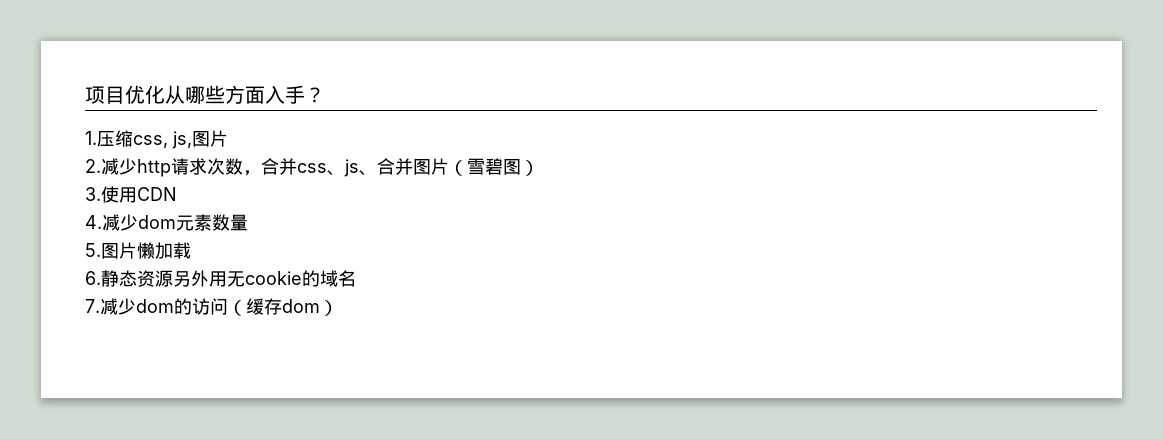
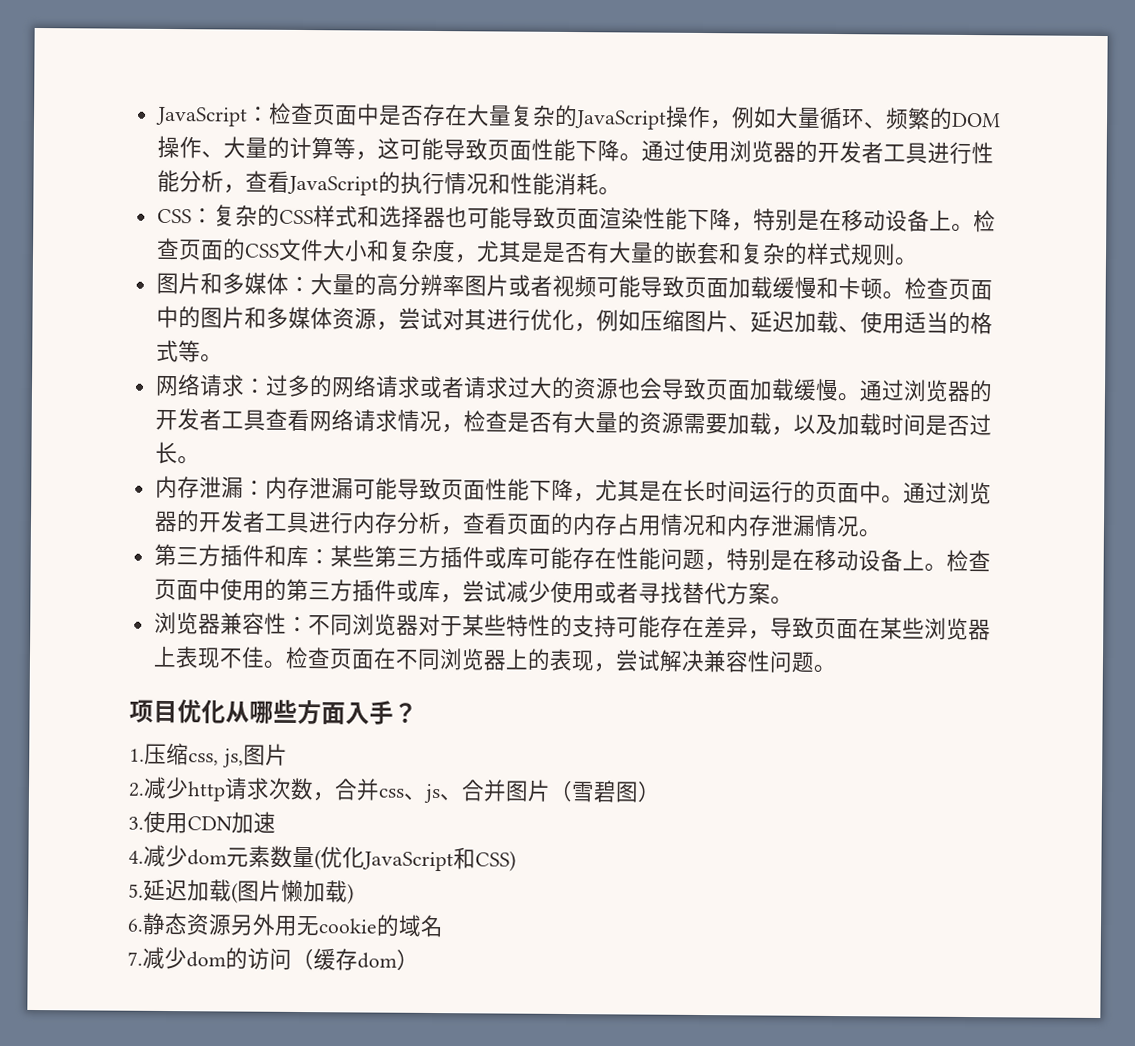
+ JavaScript：检查页面中是否存在大量复杂的JavaScript操作，例如大量循环、频繁的DOM操作、大量的计算等，这可能导致页面性能下降。通过使用浏览器的开发者工具进行性能分析，查看JavaScript的执行情况和性能消耗。
+ CSS：复杂的CSS样式和选择器也可能导致页面渲染性能下降，特别是在移动设备上。检查页面的CSS文件大小和复杂度，尤其是是否有大量的嵌套和复杂的样式规则。
+ 图片和多媒体：大量的高分辨率图片或者视频可能导致页面加载缓慢和卡顿。检查页面中的图片和多媒体资源，尝试对其进行优化，例如压缩图片、延迟加载、使用适当的格式等。
+ 网络请求：过多的网络请求或者请求过大的资源也会导致页面加载缓慢。通过浏览器的开发者工具查看网络请求情况，检查是否有大量的资源需要加载，以及加载时间是否过长。
+ 内存泄漏：内存泄漏可能导致页面性能下降，尤其是在长时间运行的页面中。通过浏览器的开发者工具进行内存分析，查看页面的内存占用情况和内存泄漏情况。
+ 第三方插件和库：某些第三方插件或库可能存在性能问题，特别是在移动设备上。检查页面中使用的第三方插件或库，尝试减少使用或者寻找替代方案。
+ 浏览器兼容性：不同浏览器对于某些特性的支持可能存在差异，导致页面在某些浏览器上表现不佳。检查页面在不同浏览器上的表现，尝试解决兼容性问题。
- 3.使用CDN
+ 3.使用CDN加速
- 4.减少dom元素数量
- 5.图片懒加载
+ 4.减少dom元素数量(优化JavaScript和CSS)
+ 5.延迟加载(图片懒加载)

